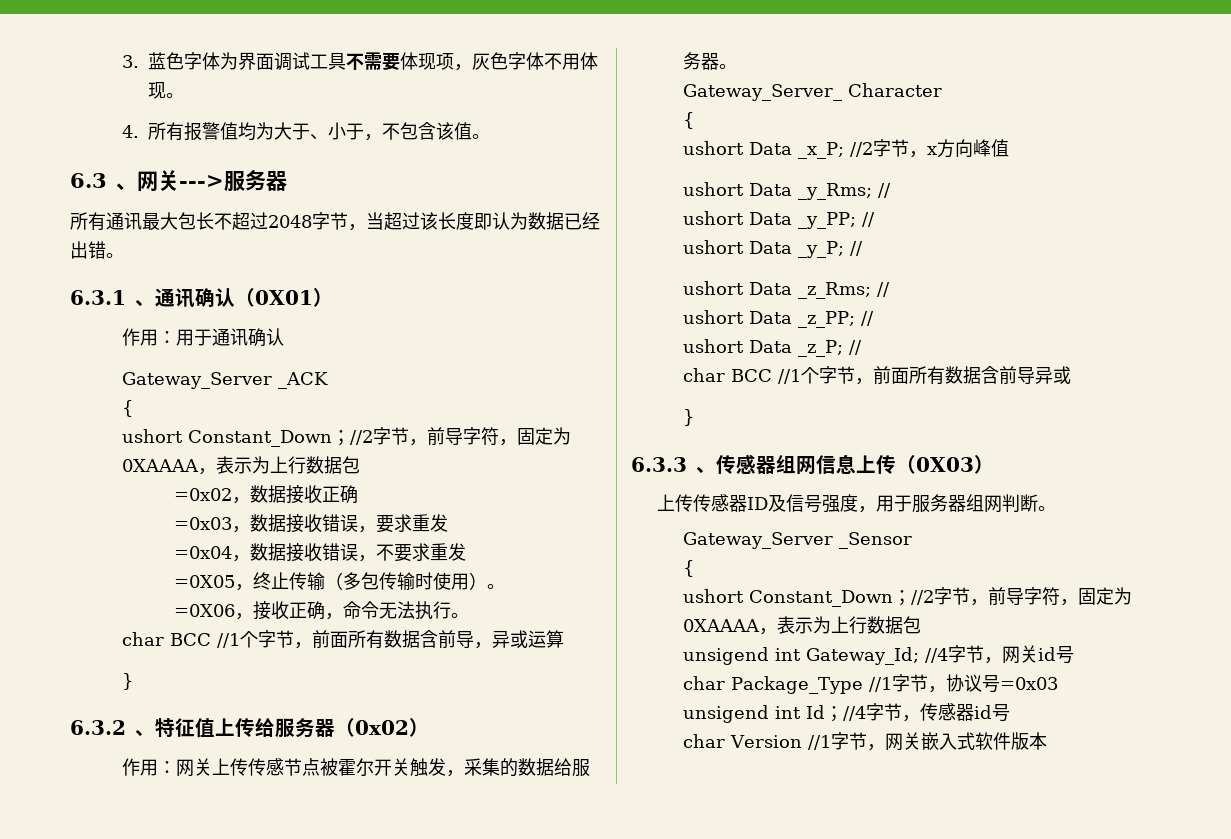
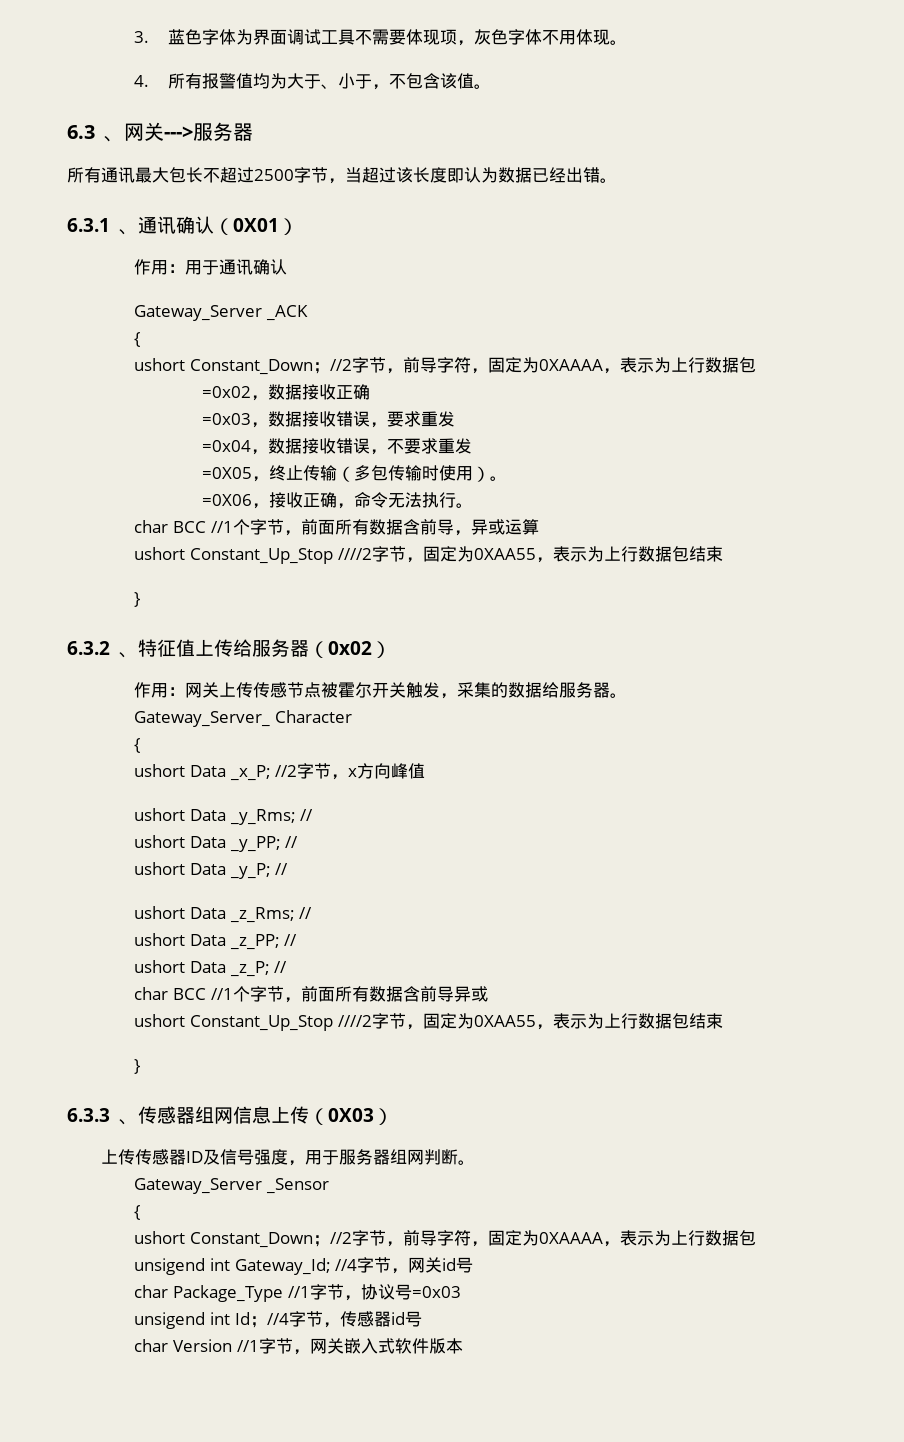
- 所有通讯最大包长不超过2048字节，当超过该长度即认为数据已经出错。
+ 所有通讯最大包长不超过2500字节，当超过该长度即认为数据已经出错。
  char BCC //1个字节，前面所有数据含前导，异或运算
+ ushort Constant_Up_Stop ////2字节，固定为0XAA55，表示为上行数据包结束
  char BCC //1个字节，前面所有数据含前导异或
+ ushort Constant_Up_Stop ////2字节，固定为0XAA55，表示为上行数据包结束

